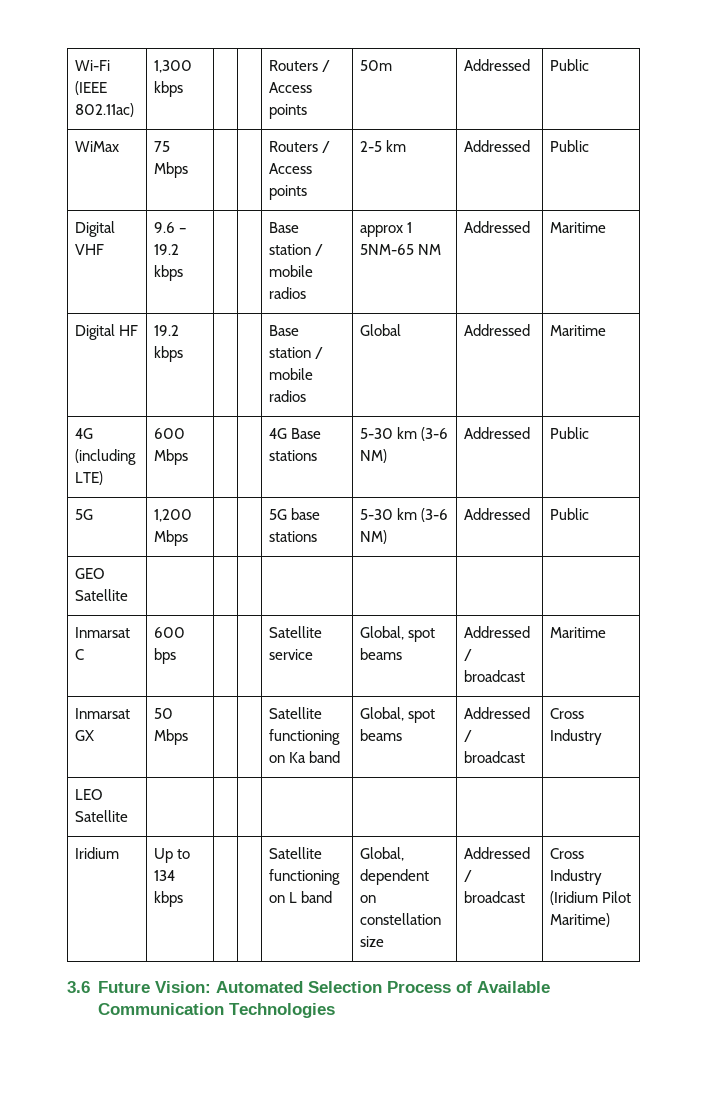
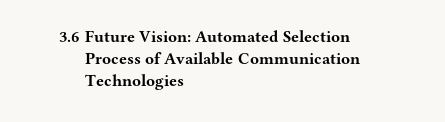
- Wi-Fi (IEEE 802.11ac) | 1,300 kbps | | | Routers / Access points | 50m | Addressed | Public
- WiMax | 75 Mbps | | | Routers / Access points | 2-5 km | Addressed | Public
- Digital VHF | 9.6 – 19.2 kbps | | | Base station / mobile radios | approx 1 5NM-65 NM | Addressed | Maritime
- Digital HF | 19.2 kbps | | | Base station / mobile radios | Global | Addressed | Maritime
- 4G (including LTE) | 600 Mbps | | | 4G Base stations | 5-30 km (3-6 NM) | Addressed | Public
- 5G | 1,200 Mbps | | | 5G base stations | 5-30 km (3-6 NM) | Addressed | Public
- GEO Satellite | | | | | | |
- Inmarsat C | 600 bps | | | Satellite service | Global, spot beams | Addressed / broadcast | Maritime
- Inmarsat GX | 50 Mbps | | | Satellite functioning on Ka band | Global, spot beams | Addressed / broadcast | Cross Industry
- LEO Satellite | | | | | | |
- Iridium | Up to 134 kbps | | | Satellite functioning on L band | Global, dependent on constellation size | Addressed / broadcast | Cross Industry (Iridium Pilot Maritime)

